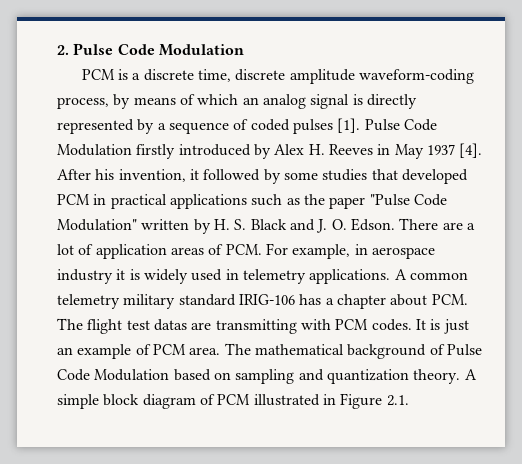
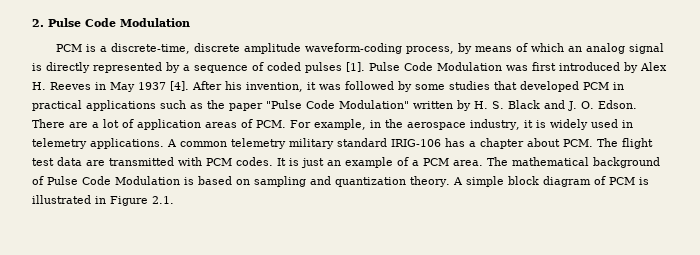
- PCM is a discrete time, discrete amplitude waveform-coding process, by means of which an analog signal is directly represented by a sequence of coded pulses [1].
+ PCM is a discrete-time, discrete amplitude waveform-coding process, by means of which an analog signal is directly represented by a sequence of coded pulses [1].
- Pulse Code Modulation firstly introduced by Alex H. Reeves in May 1937 [4].
+ Pulse Code Modulation was first introduced by Alex H. Reeves in May 1937 [4].
- After his invention, it followed by some studies that developed PCM in practical applications such as the paper "Pulse Code Modulation" written by H. S. Black and J. O. Edson.
+ After his invention, it was followed by some studies that developed PCM in practical applications such as the paper "Pulse Code Modulation" written by H. S. Black and J. O. Edson.
- There are a lot of application areas of PCM. For example, in aerospace industry it is widely used in telemetry applications.
+ There are a lot of application areas of PCM. For example, in the aerospace industry, it is widely used in telemetry applications.
- A common telemetry military standard IRIG-106 has a chapter about PCM. The flight test datas are transmitting with PCM codes.
+ A common telemetry military standard IRIG-106 has a chapter about PCM. The flight test data are transmitted with PCM codes.
- It is just an example of PCM area.
+ It is just an example of a PCM area.
- The mathematical background of Pulse Code Modulation based on sampling and quantization theory.
+ The mathematical background of Pulse Code Modulation is based on sampling and quantization theory.
- A simple block diagram of PCM illustrated in Figure 2.1.
+ A simple block diagram of PCM is illustrated in Figure 2.1.

